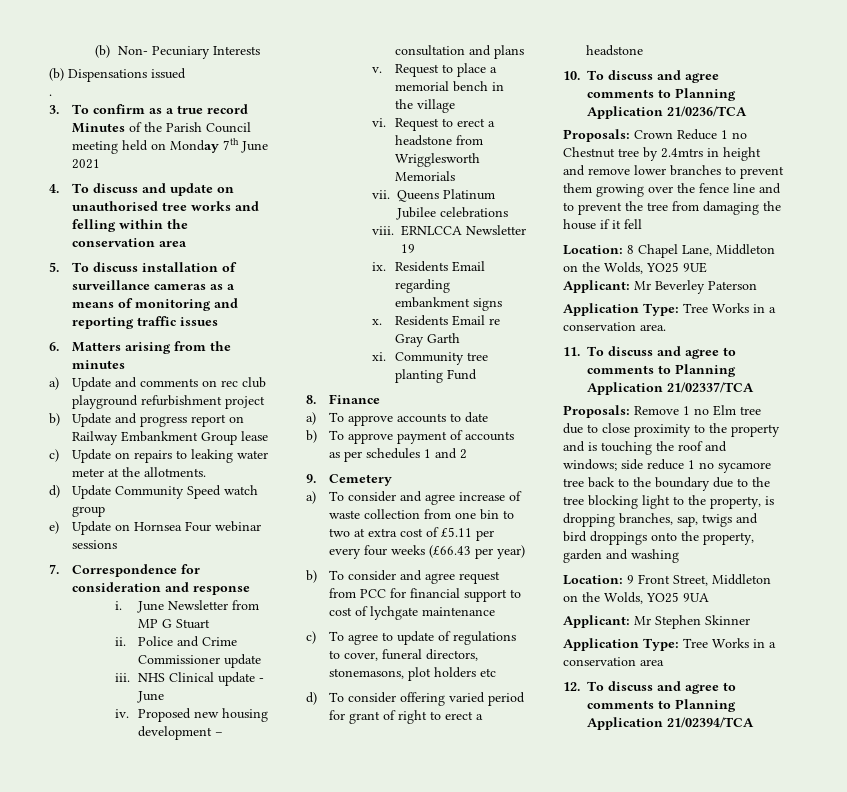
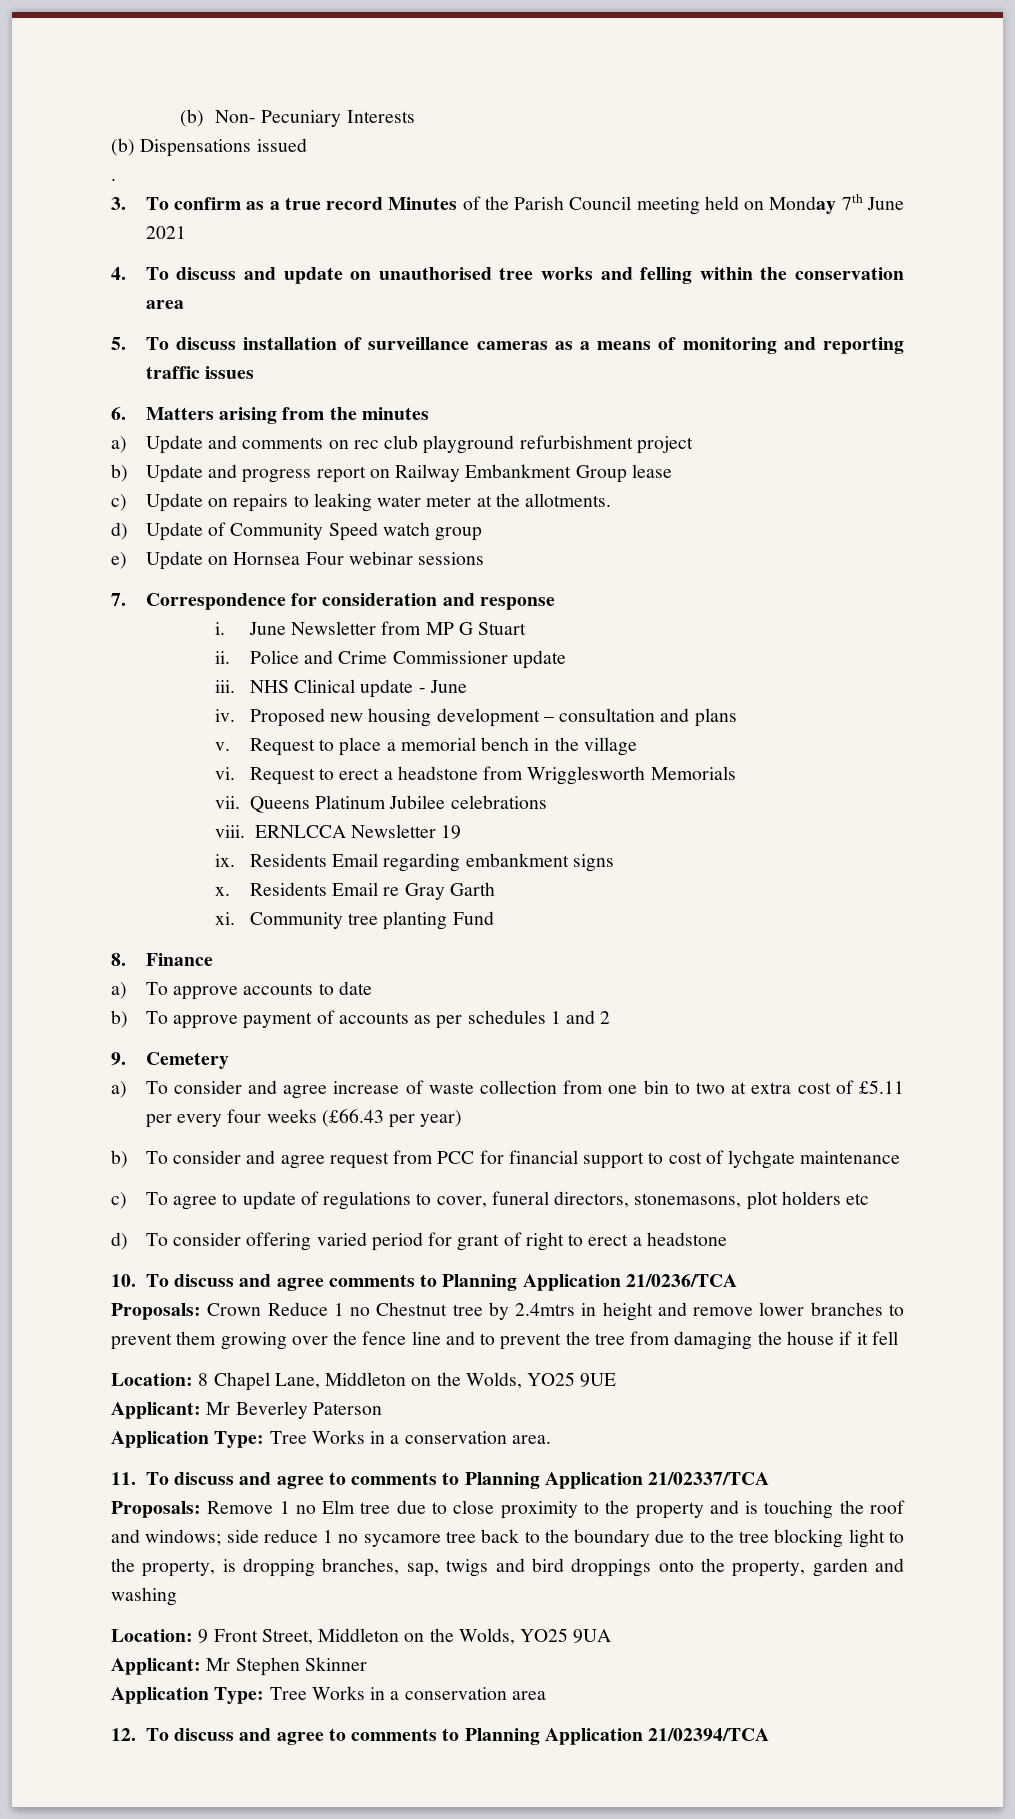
- d) Update Community Speed watch group
+ d) Update of Community Speed watch group

